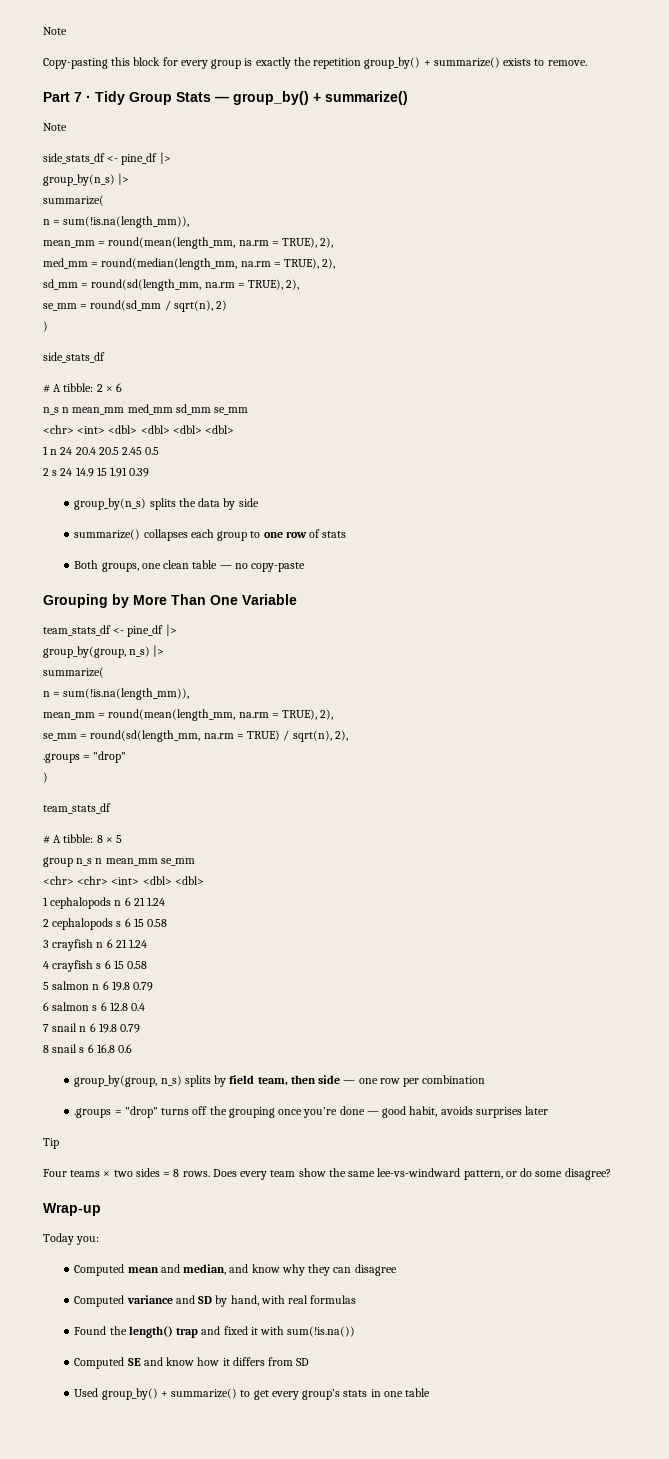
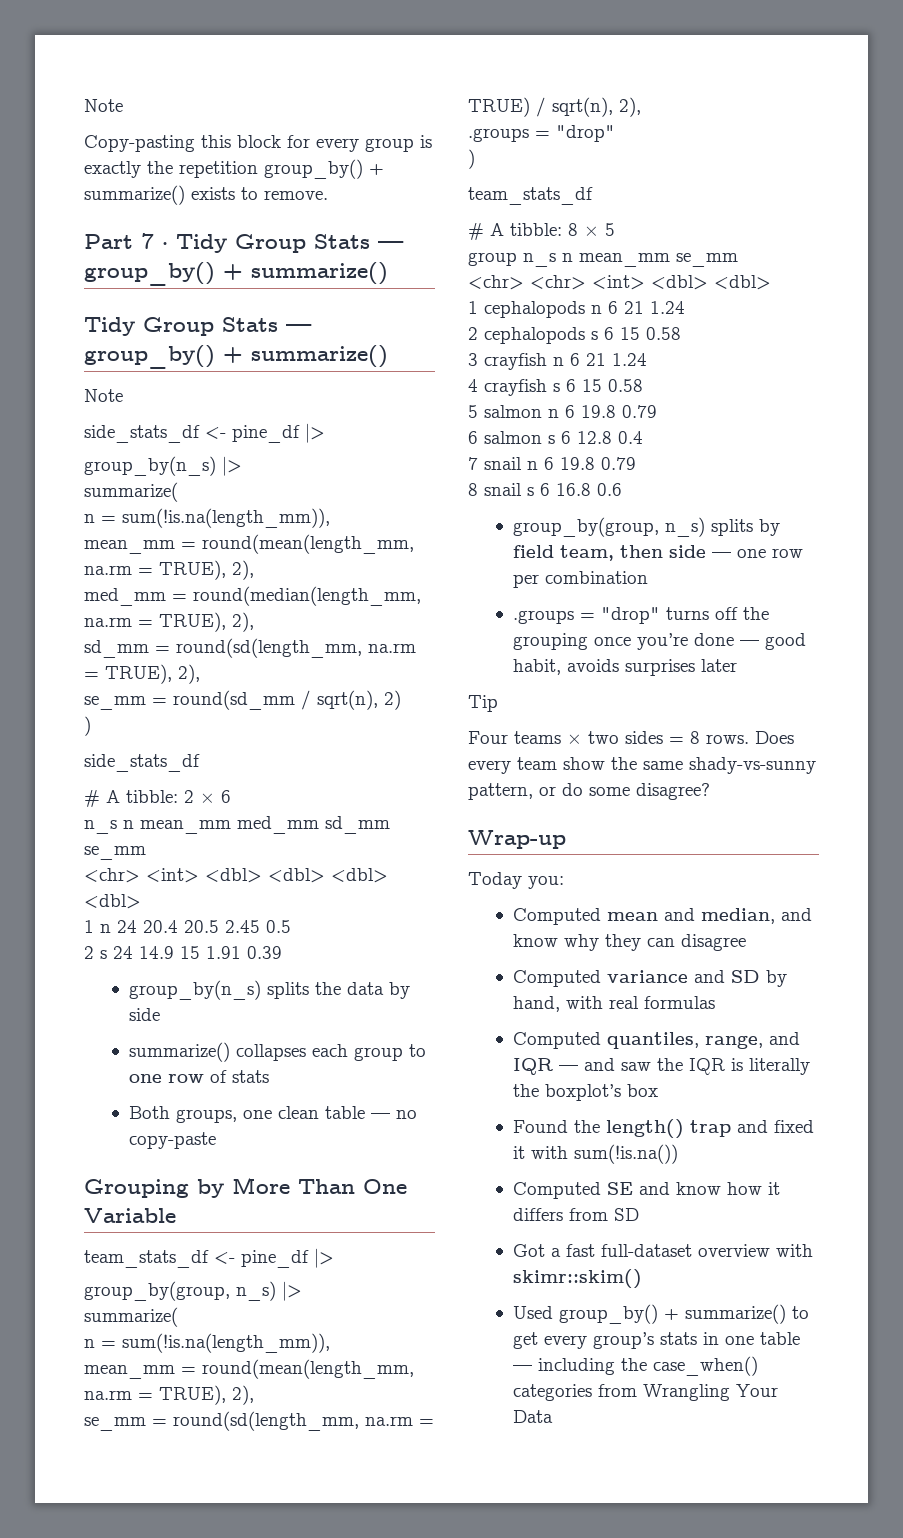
  Part 7 · Tidy Group Stats — group_by() + summarize()
+ Tidy Group Stats — group_by() + summarize()
- Does every team show the same lee-vs-windward pattern, or do some disagree?
+ Does every team show the same shady-vs-sunny pattern, or do some disagree?
+ Computed quantiles, range, and IQR — and saw the IQR is literally the boxplot’s box
+ Got a fast full-dataset overview with skimr::skim()
- Used group_by() + summarize() to get every group’s stats in one table
+ Used group_by() + summarize() to get every group’s stats in one table — including the case_when() categories from Wrangling Your Data

